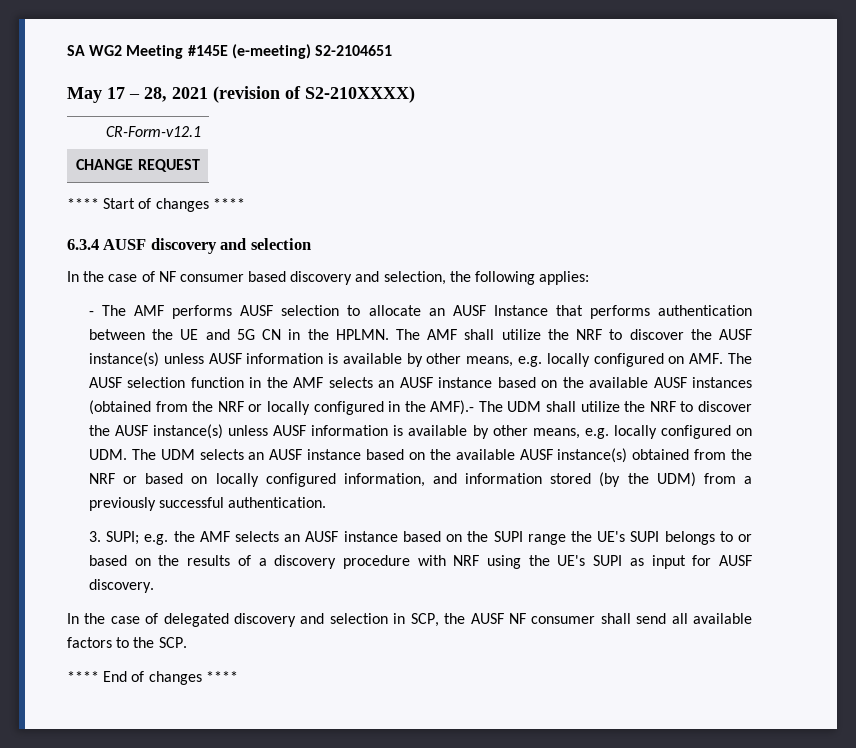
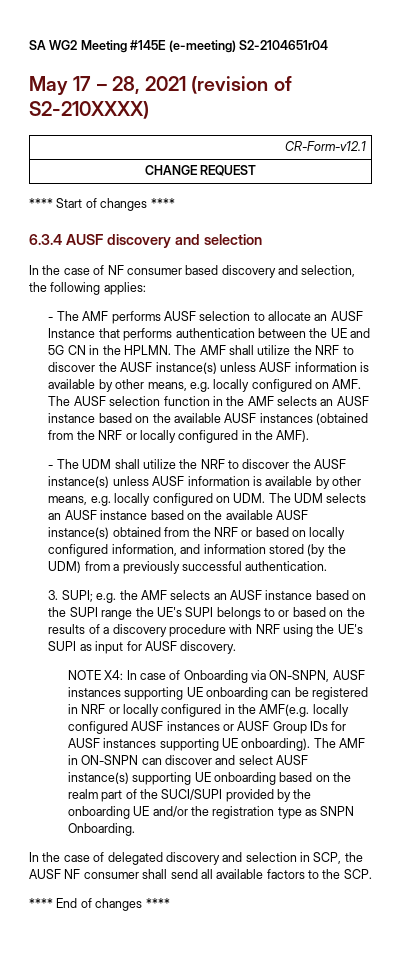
- SA WG2 Meeting #145E (e-meeting) S2-2104651
+ SA WG2 Meeting #145E (e-meeting) S2-2104651r04
- The AMF shall utilize the NRF to discover the AUSF instance(s) unless AUSF information is available by other means, e.g. locally configured on AMF. The AUSF selection function in the AMF selects an AUSF instance based on the available AUSF instances (obtained from the NRF or locally configured in the AMF).- The UDM shall utilize the NRF to discover the AUSF instance(s) unless AUSF information is available by other means, e.g. locally configured on UDM. The UDM selects an AUSF instance based on the available AUSF instance(s) obtained from the NRF or based on locally configured information, and information stored (by the UDM) from a previously successful authentication.
+ The AMF shall utilize the NRF to discover the AUSF instance(s) unless AUSF information is available by other means, e.g. locally configured on AMF. The AUSF selection function in the AMF selects an AUSF instance based on the available AUSF instances (obtained from the NRF or locally configured in the AMF).
+ - The UDM shall utilize the NRF to discover the AUSF instance(s) unless AUSF information is available by other means, e.g. locally configured on UDM. The UDM selects an AUSF instance based on the available AUSF instance(s) obtained from the NRF or based on locally configured information, and information stored (by the UDM) from a previously successful authentication.
+ NOTE X4: In case of Onboarding via ON-SNPN, AUSF instances supporting UE onboarding can be registered in NRF or locally configured in the AMF(e.g. locally configured AUSF instances or AUSF Group IDs for AUSF instances supporting UE onboarding). The AMF in ON-SNPN can discover and select AUSF instance(s) supporting UE onboarding based on the realm part of the SUCI/SUPI provided by the onboarding UE and/or the registration type as SNPN Onboarding.

